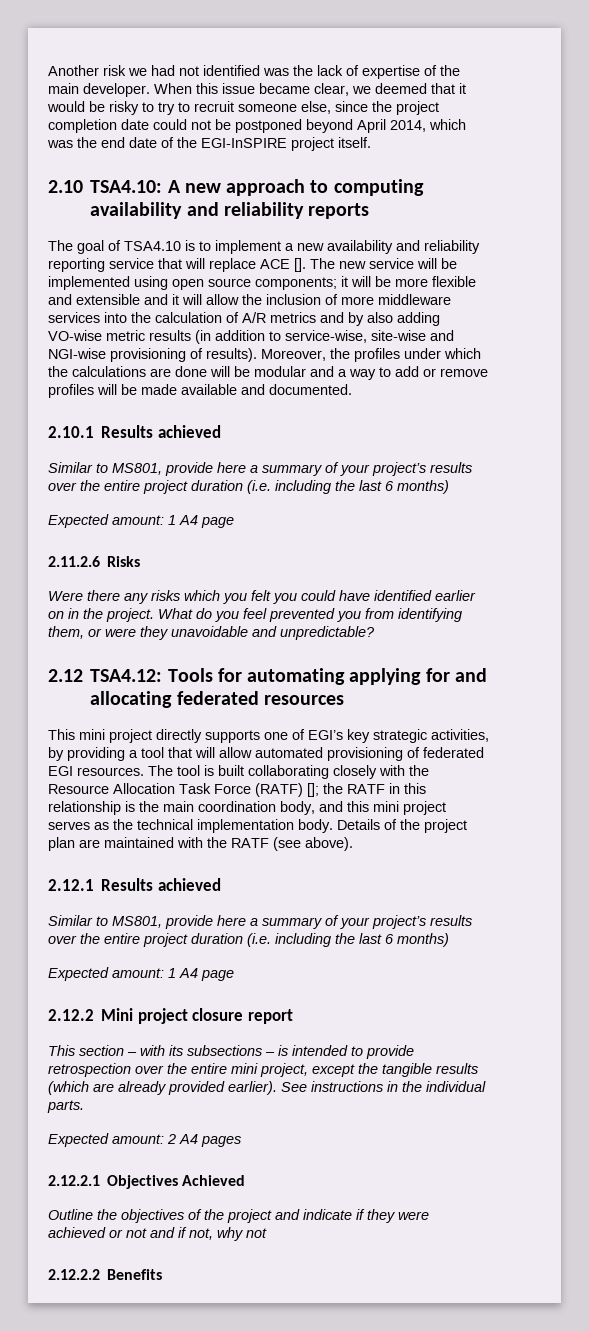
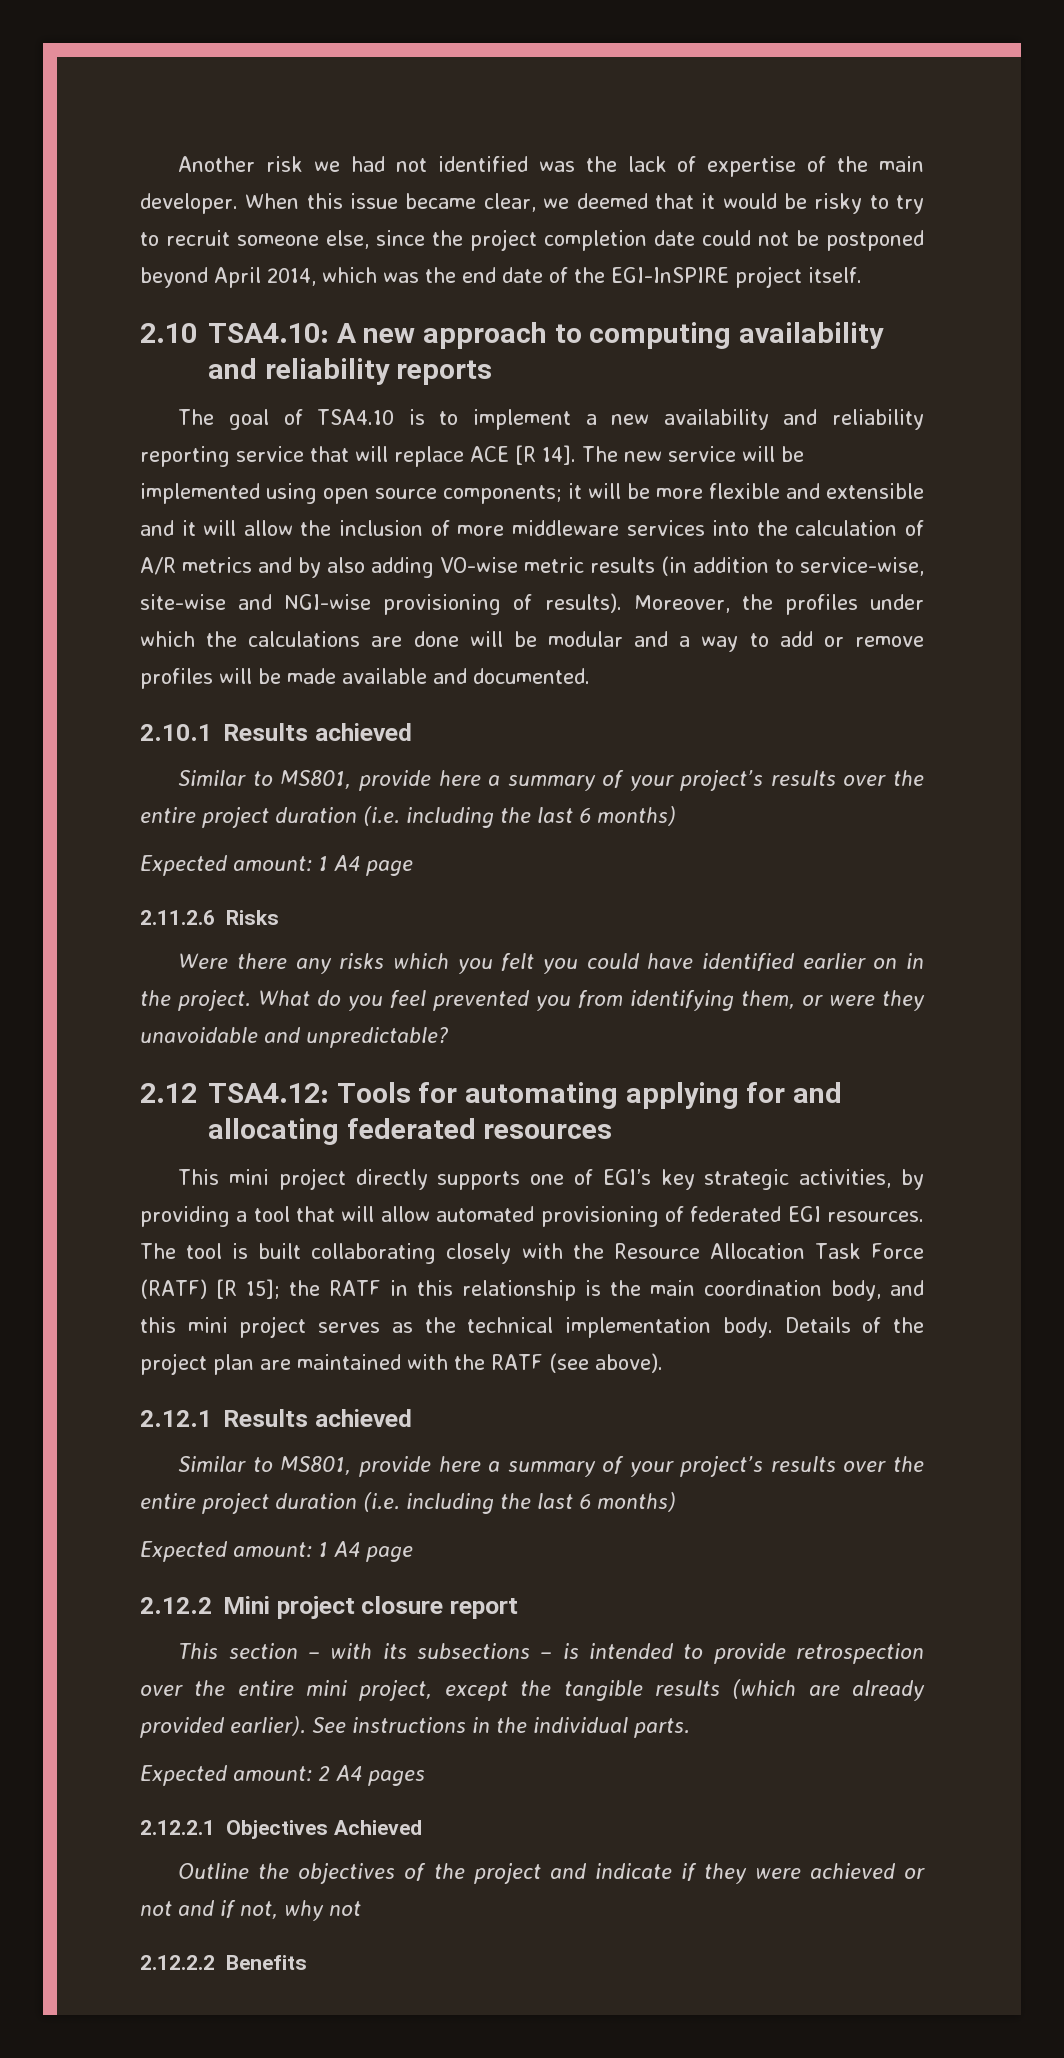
- The goal of TSA4.10 is to implement a new availability and reliability reporting service that will replace ACE [].
+ The goal of TSA4.10 is to implement a new availability and reliability reporting service that will replace ACE [R 14].
- The tool is built collaborating closely with the Resource Allocation Task Force (RATF) []; the RATF in this relationship is the main coordination body, and this mini project serves as the technical implementation body.
+ The tool is built collaborating closely with the Resource Allocation Task Force (RATF) [R 15]; the RATF in this relationship is the main coordination body, and this mini project serves as the technical implementation body.

